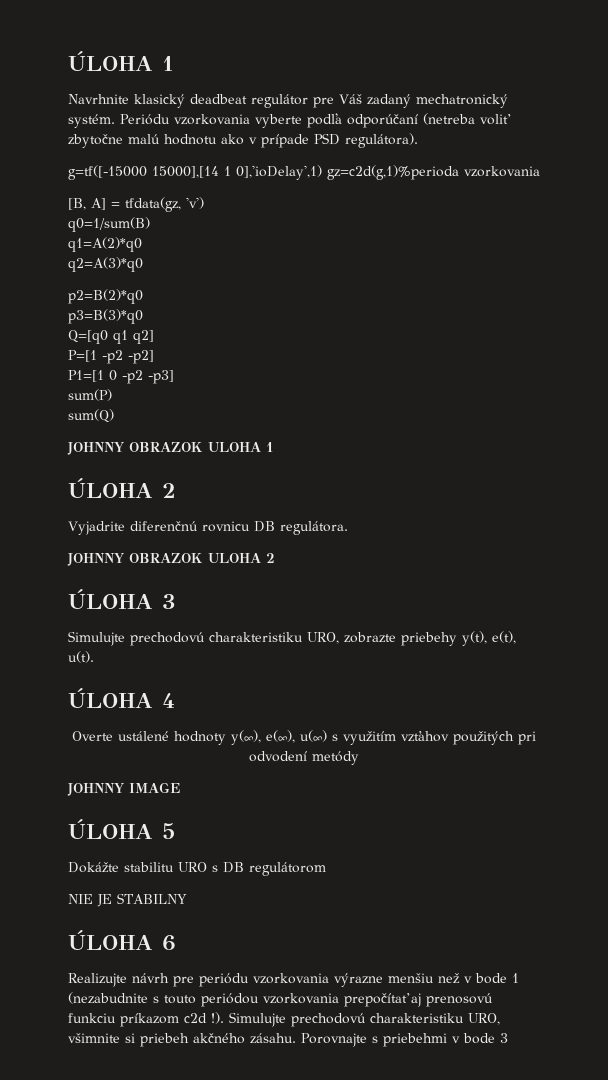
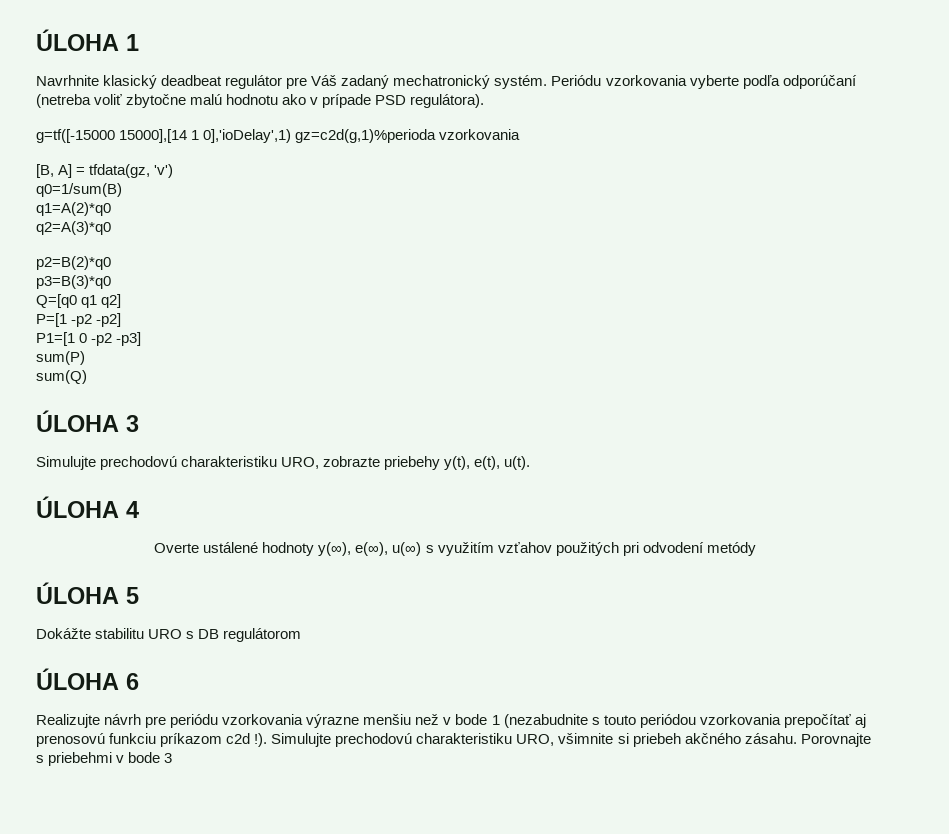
- JOHNNY OBRAZOK ULOHA 1
- ÚLOHA 2
- Vyjadrite diferenčnú rovnicu DB regulátora.
- JOHNNY OBRAZOK ULOHA 2
- JOHNNY IMAGE
- NIE JE STABILNY

